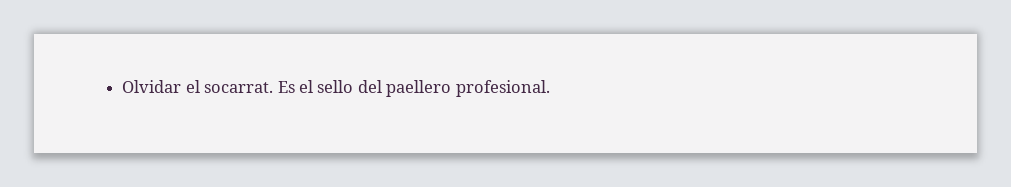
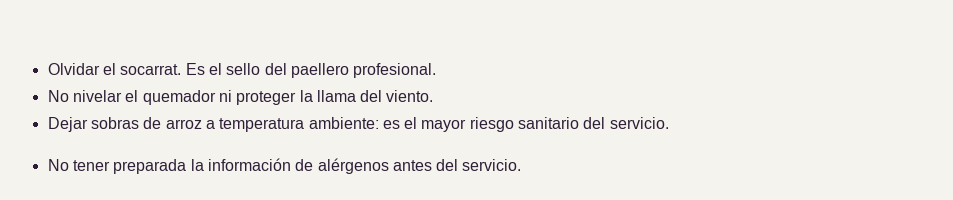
+ No nivelar el quemador ni proteger la llama del viento.
+ Dejar sobras de arroz a temperatura ambiente: es el mayor riesgo sanitario del servicio.
+ No tener preparada la información de alérgenos antes del servicio.

